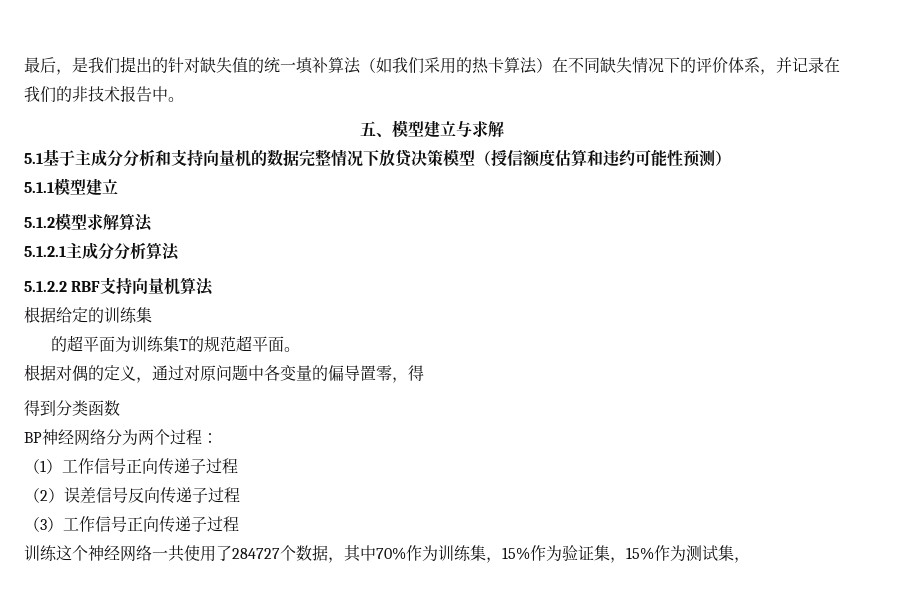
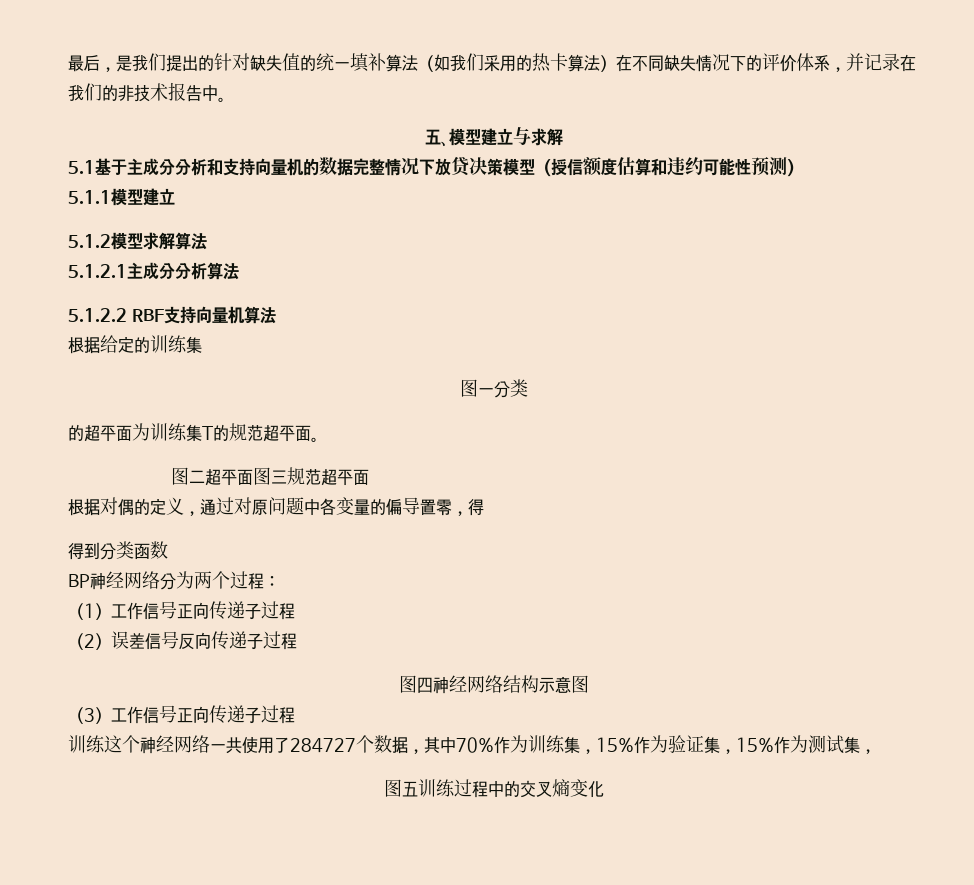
+ 图一分类
+ 图二超平面图三规范超平面
+ 图四神经网络结构示意图
+ 图五训练过程中的交叉熵变化

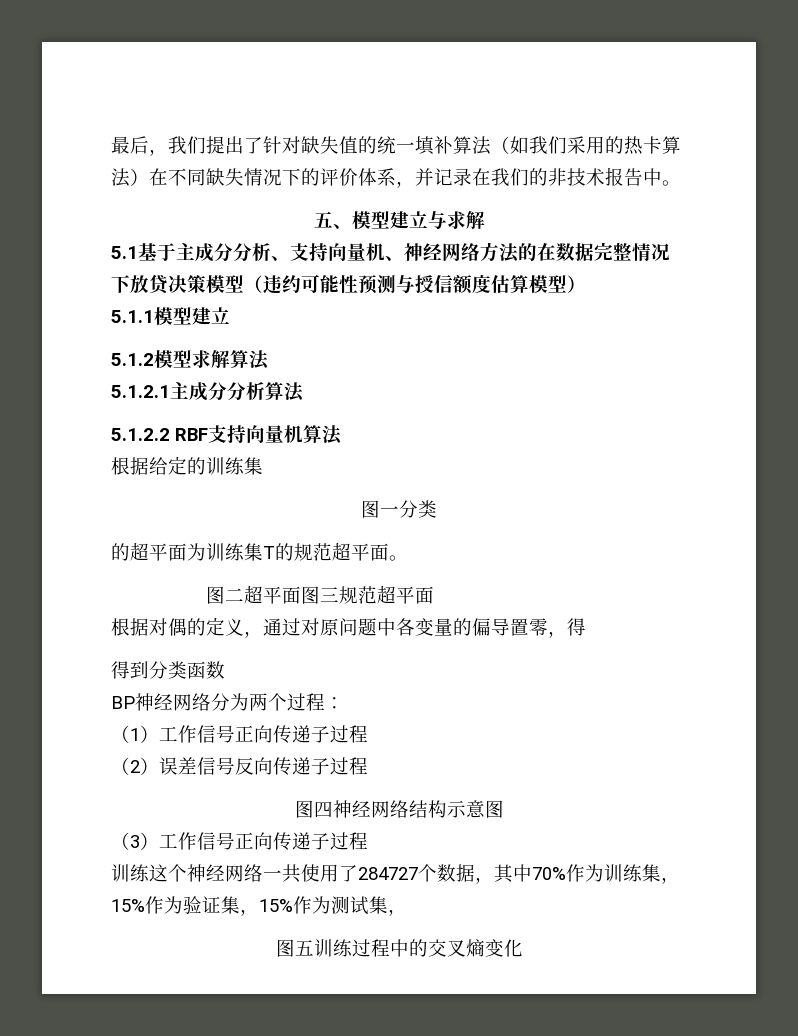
- 最后，是我们提出的针对缺失值的统一填补算法（如我们采用的热卡算法）在不同缺失情况下的评价体系，并记录在我们的非技术报告中。
+ 最后，我们提出了针对缺失值的统一填补算法（如我们采用的热卡算法）在不同缺失情况下的评价体系，并记录在我们的非技术报告中。
- 5.1基于主成分分析和支持向量机的数据完整情况下放贷决策模型（授信额度估算和违约可能性预测）
+ 5.1基于主成分分析、支持向量机、神经网络方法的在数据完整情况下放贷决策模型（违约可能性预测与授信额度估算模型）

